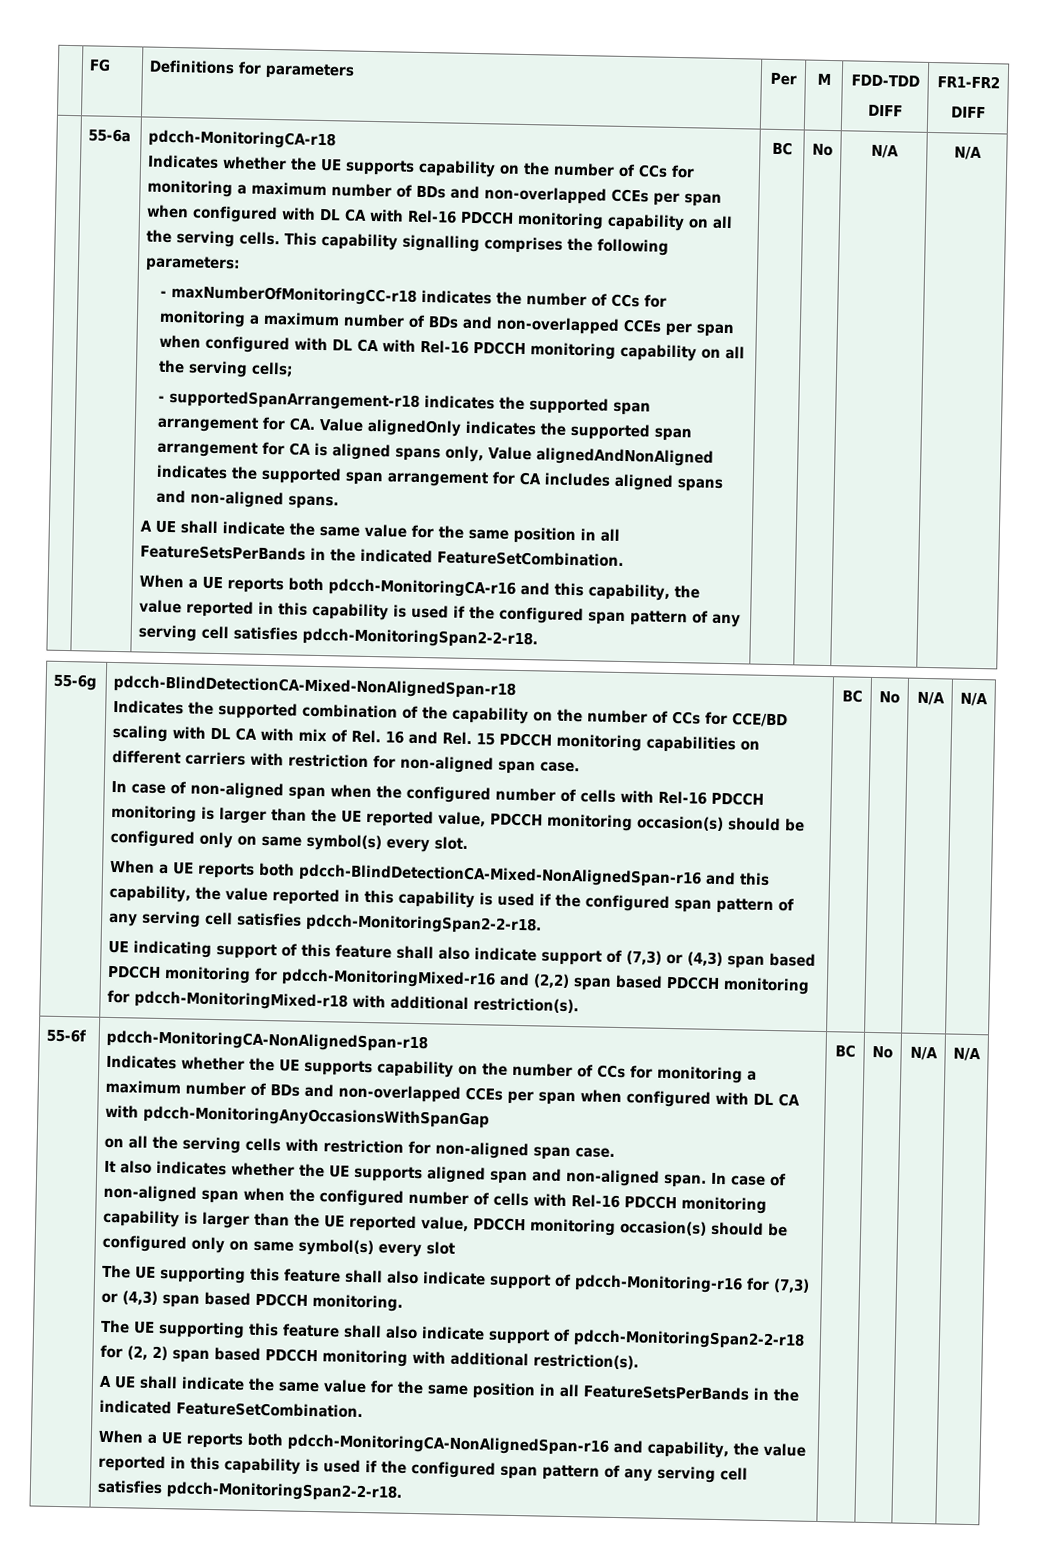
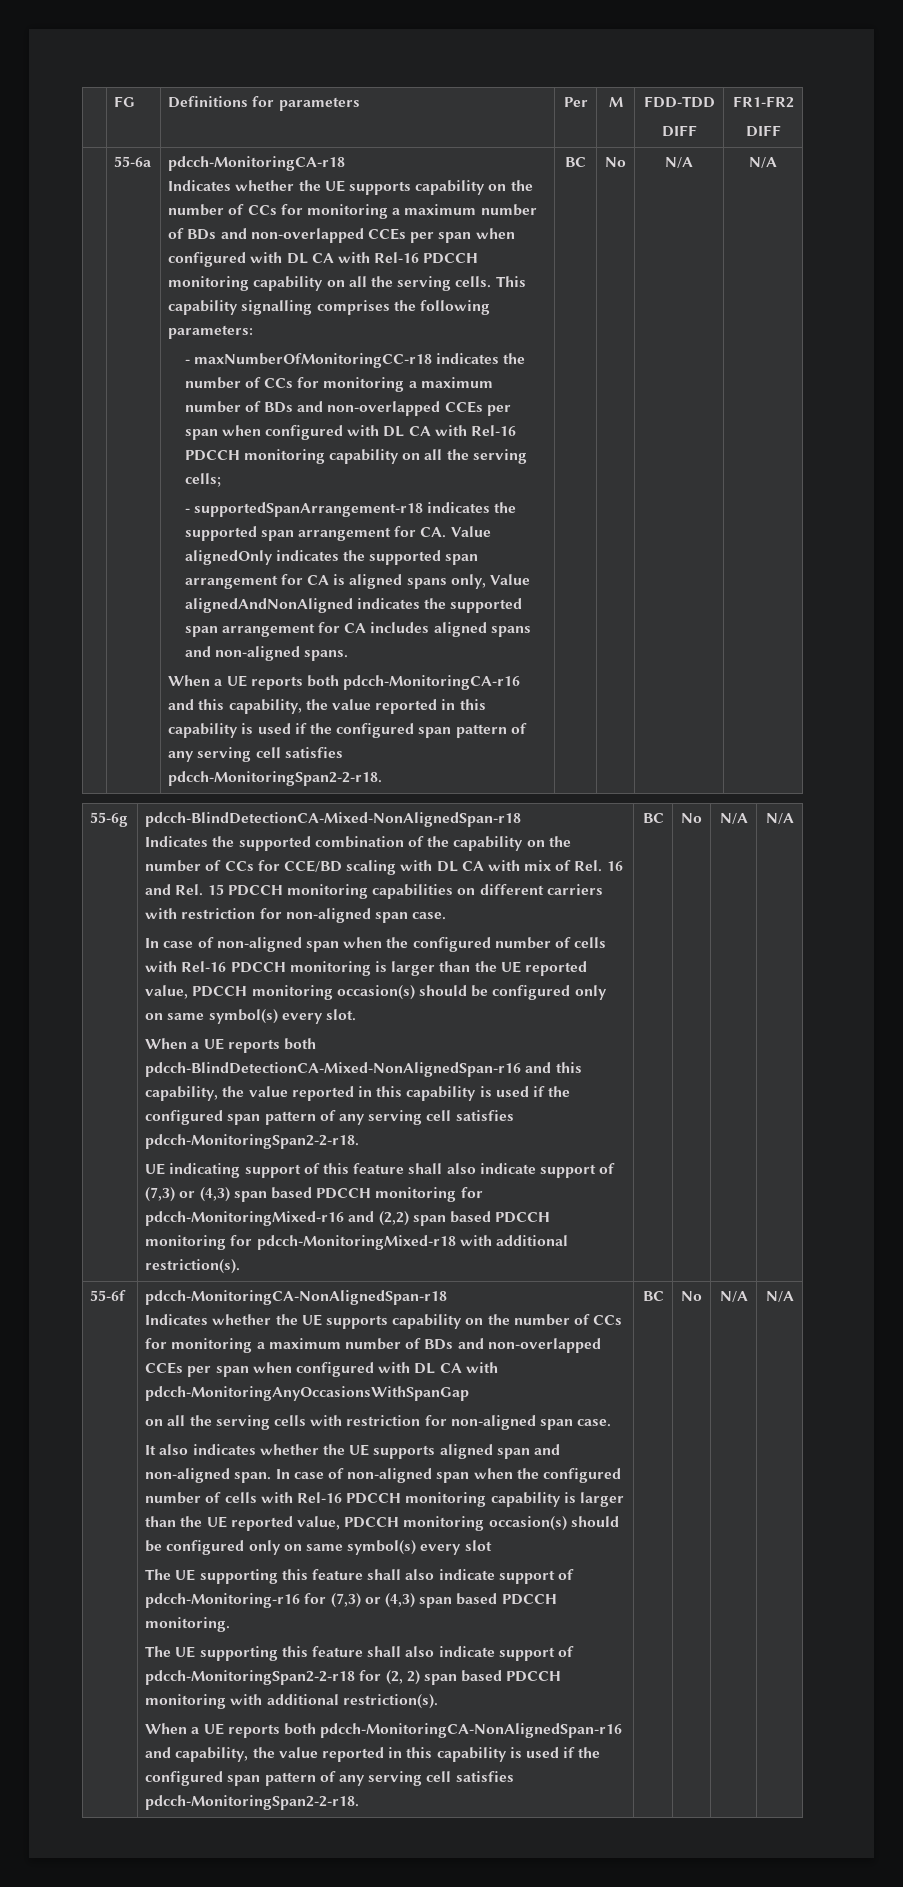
  - supportedSpanArrangement-r18 indicates the supported span arrangement for CA. Value alignedOnly indicates the supported span arrangement for CA is aligned spans only, Value alignedAndNonAligned indicates the supported span arrangement for CA includes aligned spans and non-aligned spans.
- A UE shall indicate the same value for the same position in all FeatureSetsPerBands in the indicated FeatureSetCombination.
  The UE supporting this feature shall also indicate support of pdcch-MonitoringSpan2-2-r18 for (2, 2) span based PDCCH monitoring with additional restriction(s).
- A UE shall indicate the same value for the same position in all FeatureSetsPerBands in the indicated FeatureSetCombination.

